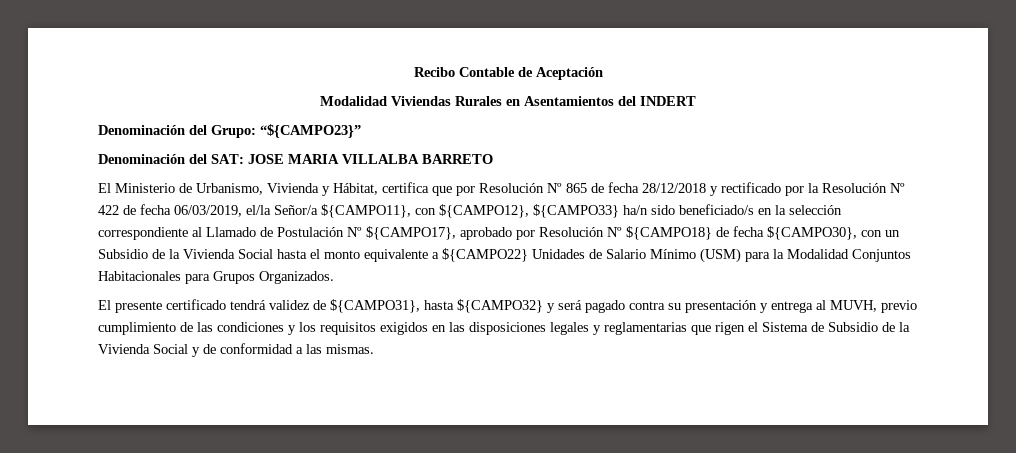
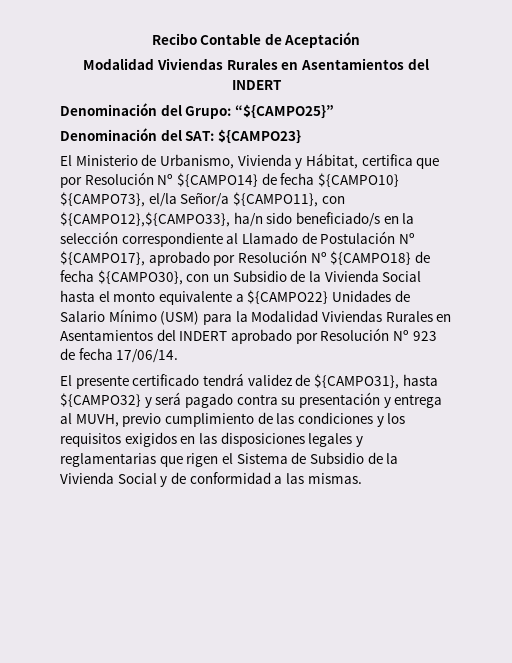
- Denominación del Grupo: “${CAMPO23}”
+ Denominación del Grupo: “${CAMPO25}”
- Denominación del SAT: JOSE MARIA VILLALBA BARRETO
+ Denominación del SAT: ${CAMPO23}
- El Ministerio de Urbanismo, Vivienda y Hábitat, certifica que por Resolución Nº 865 de fecha 28/12/2018 y rectificado por la Resolución Nº 422 de fecha 06/03/2019, el/la Señor/a ${CAMPO11}, con ${CAMPO12}, ${CAMPO33} ha/n sido beneficiado/s en la selección correspondiente al Llamado de Postulación Nº ${CAMPO17}, aprobado por Resolución Nº ${CAMPO18} de fecha ${CAMPO30}, con un Subsidio de la Vivienda Social hasta el monto equivalente a ${CAMPO22} Unidades de Salario Mínimo (USM) para la Modalidad Conjuntos Habitacionales para Grupos Organizados.
+ El Ministerio de Urbanismo, Vivienda y Hábitat, certifica que por Resolución Nº ${CAMPO14} de fecha ${CAMPO10} ${CAMPO73}, el/la Señor/a ${CAMPO11}, con ${CAMPO12},${CAMPO33}, ha/n sido beneficiado/s en la selección correspondiente al Llamado de Postulación Nº ${CAMPO17}, aprobado por Resolución Nº ${CAMPO18} de fecha ${CAMPO30}, con un Subsidio de la Vivienda Social hasta el monto equivalente a ${CAMPO22} Unidades de Salario Mínimo (USM) para la Modalidad Viviendas Rurales en Asentamientos del INDERT aprobado por Resolución Nº 923 de fecha 17/06/14.

